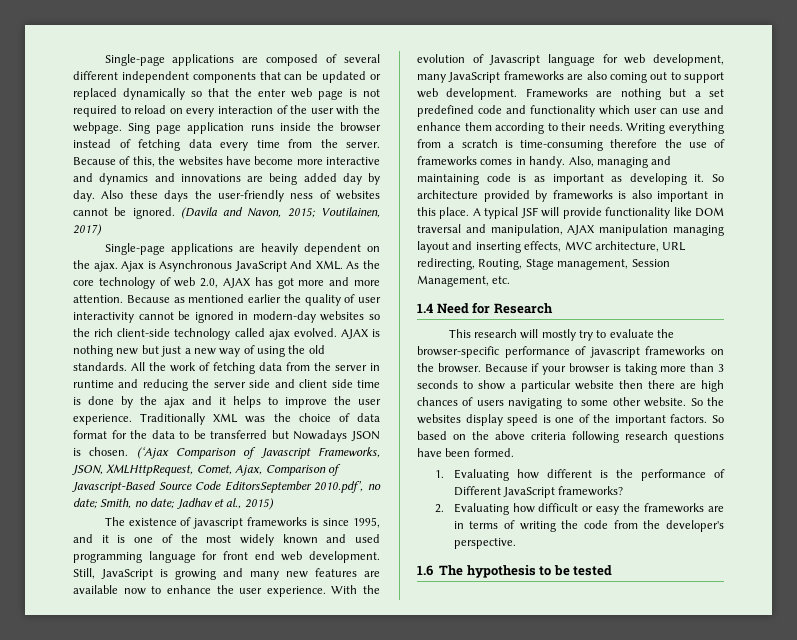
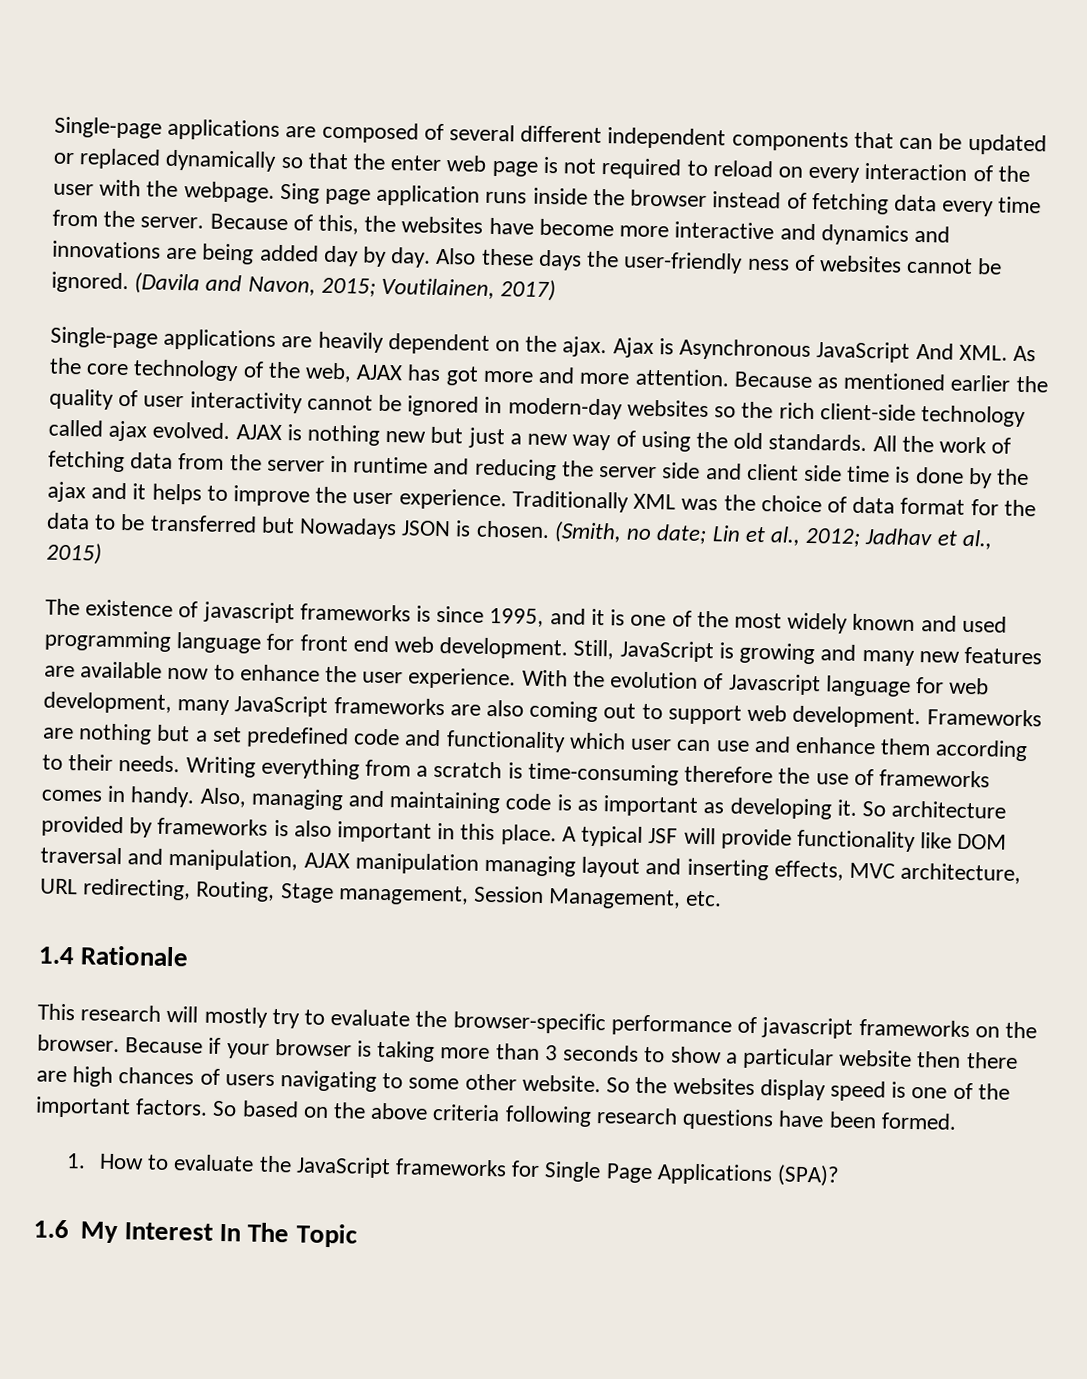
- Ajax is Asynchronous JavaScript And XML. As the core technology of web 2.0, AJAX has got more and more attention.
+ Ajax is Asynchronous JavaScript And XML. As the core technology of the web, AJAX has got more and more attention.
- (‘Ajax Comparison of Javascript Frameworks, JSON, XMLHttpRequest, Comet, Ajax, Comparison of Javascript-Based Source Code EditorsSeptember 2010.pdf’, no date; Smith, no date; Jadhav et al., 2015)
+ (Smith, no date; Lin et al., 2012; Jadhav et al., 2015)
- 1.4 Need for Research
+ 1.4 Rationale
- 1. Evaluating how different is the performance of Different JavaScript frameworks?
- 2. Evaluating how difficult or easy the frameworks are in terms of writing the code from the developer's perspective.
- 1.6 The hypothesis to be tested
+ 1. How to evaluate the JavaScript frameworks for Single Page Applications (SPA)?
+ 1.6 My Interest In The Topic

